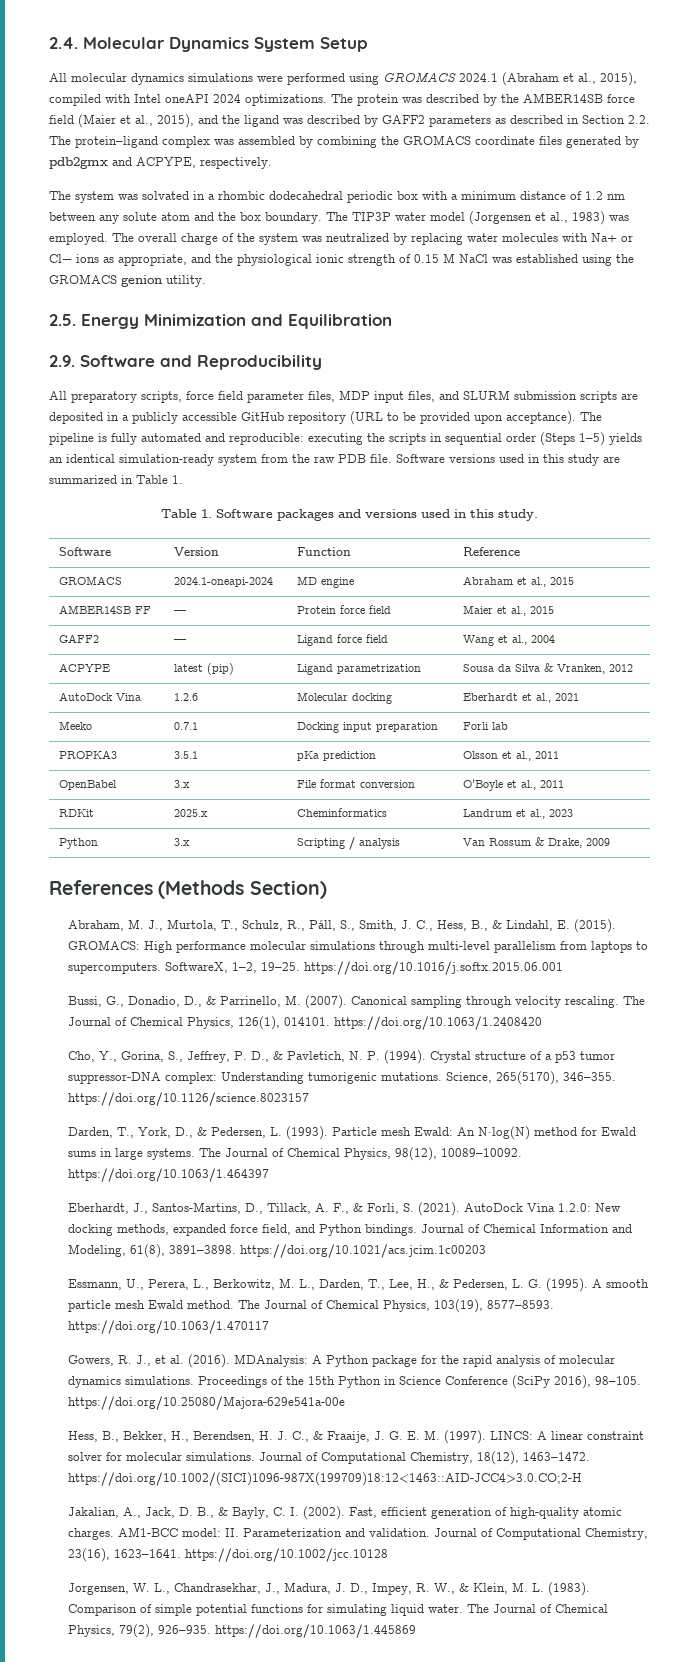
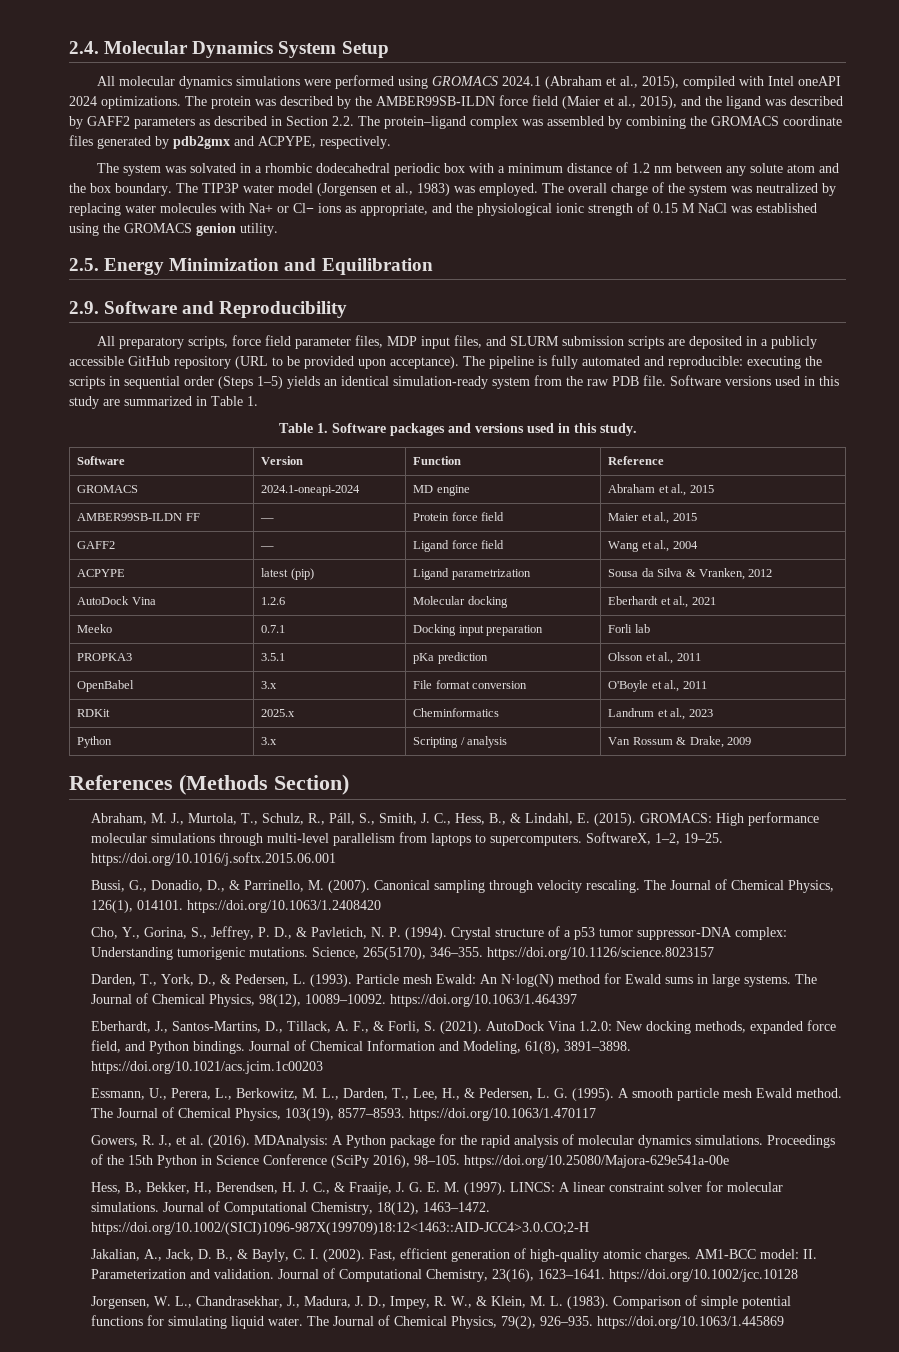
- The protein was described by the AMBER14SB force field (Maier et al., 2015), and the ligand was described by GAFF2 parameters as described in Section 2.2. The protein–ligand complex was assembled by combining the GROMACS coordinate files generated by pdb2gmx and ACPYPE, respectively.
+ The protein was described by the AMBER99SB-ILDN force field (Maier et al., 2015), and the ligand was described by GAFF2 parameters as described in Section 2.2. The protein–ligand complex was assembled by combining the GROMACS coordinate files generated by pdb2gmx and ACPYPE, respectively.
- AMBER14SB FF | — | Protein force field | Maier et al., 2015
+ AMBER99SB-ILDN FF | — | Protein force field | Maier et al., 2015

